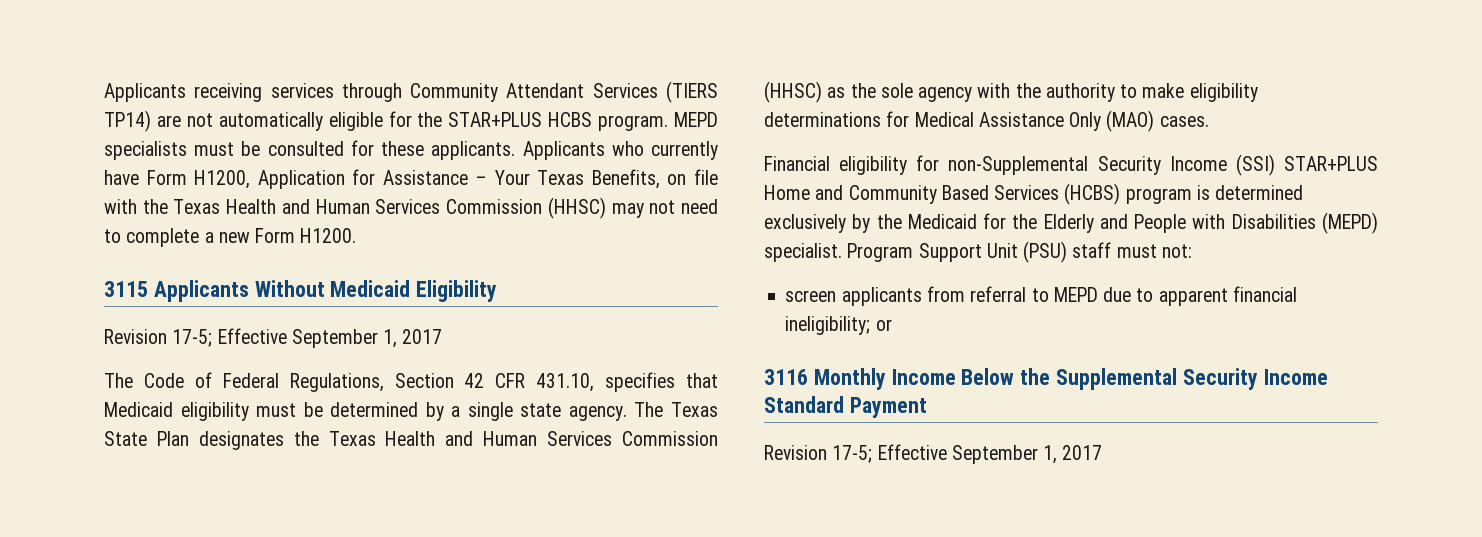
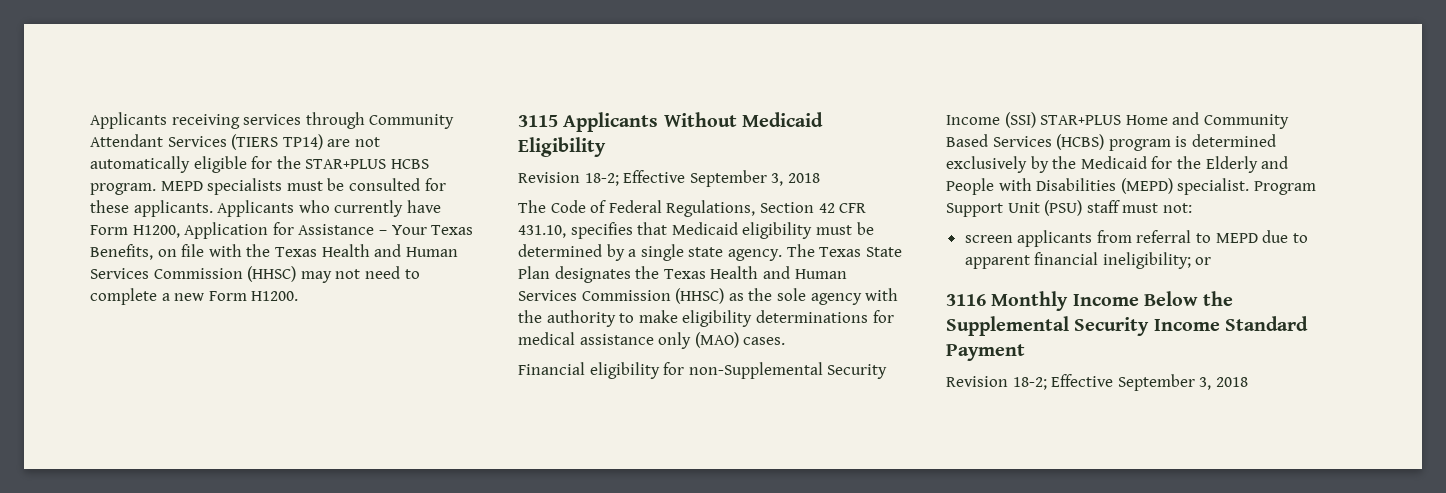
  3115 Applicants Without Medicaid Eligibility
- Revision 17-5; Effective September 1, 2017
+ Revision 18-2; Effective September 3, 2018
- The Texas State Plan designates the Texas Health and Human Services Commission (HHSC) as the sole agency with the authority to make eligibility determinations for Medical Assistance Only (MAO) cases.
+ The Texas State Plan designates the Texas Health and Human Services Commission (HHSC) as the sole agency with the authority to make eligibility determinations for medical assistance only (MAO) cases.
  3116 Monthly Income Below the Supplemental Security Income Standard Payment
- Revision 17-5; Effective September 1, 2017
+ Revision 18-2; Effective September 3, 2018

